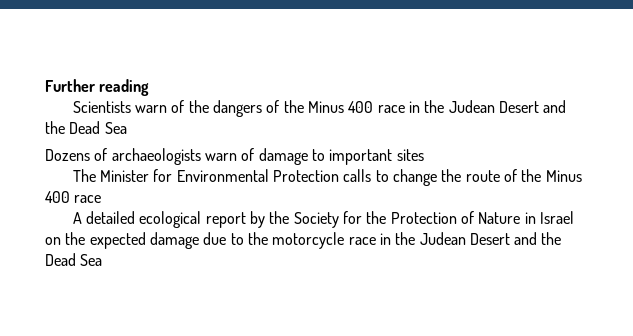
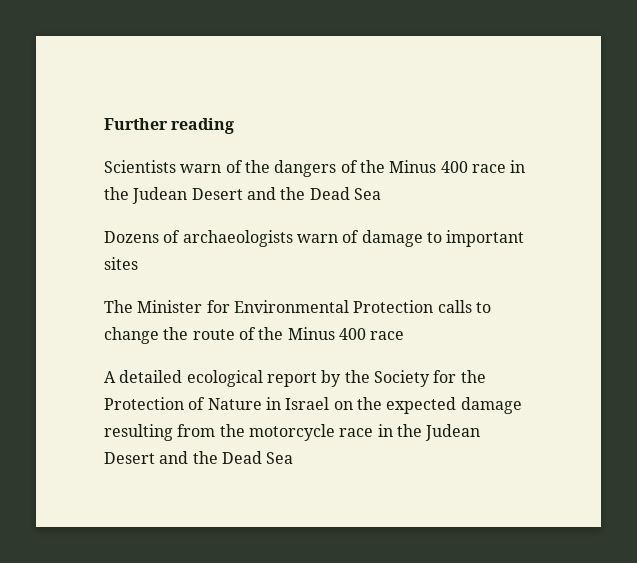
- A detailed ecological report by the Society for the Protection of Nature in Israel on the expected damage due to the motorcycle race in the Judean Desert and the Dead Sea
+ A detailed ecological report by the Society for the Protection of Nature in Israel on the expected damage resulting from the motorcycle race in the Judean Desert and the Dead Sea

